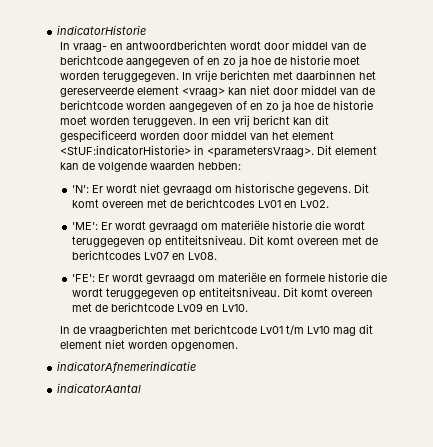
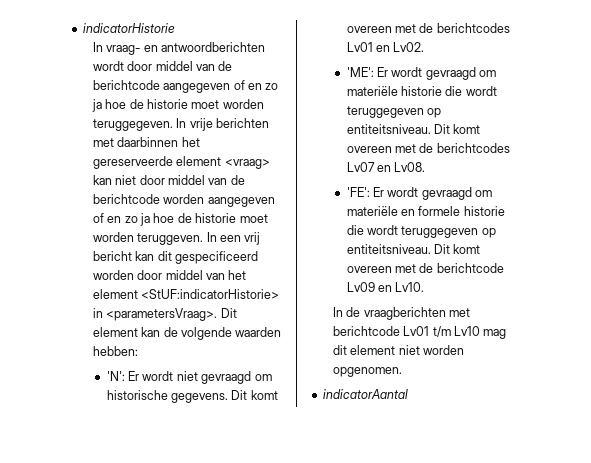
- indicatorAfnemerindicatie

